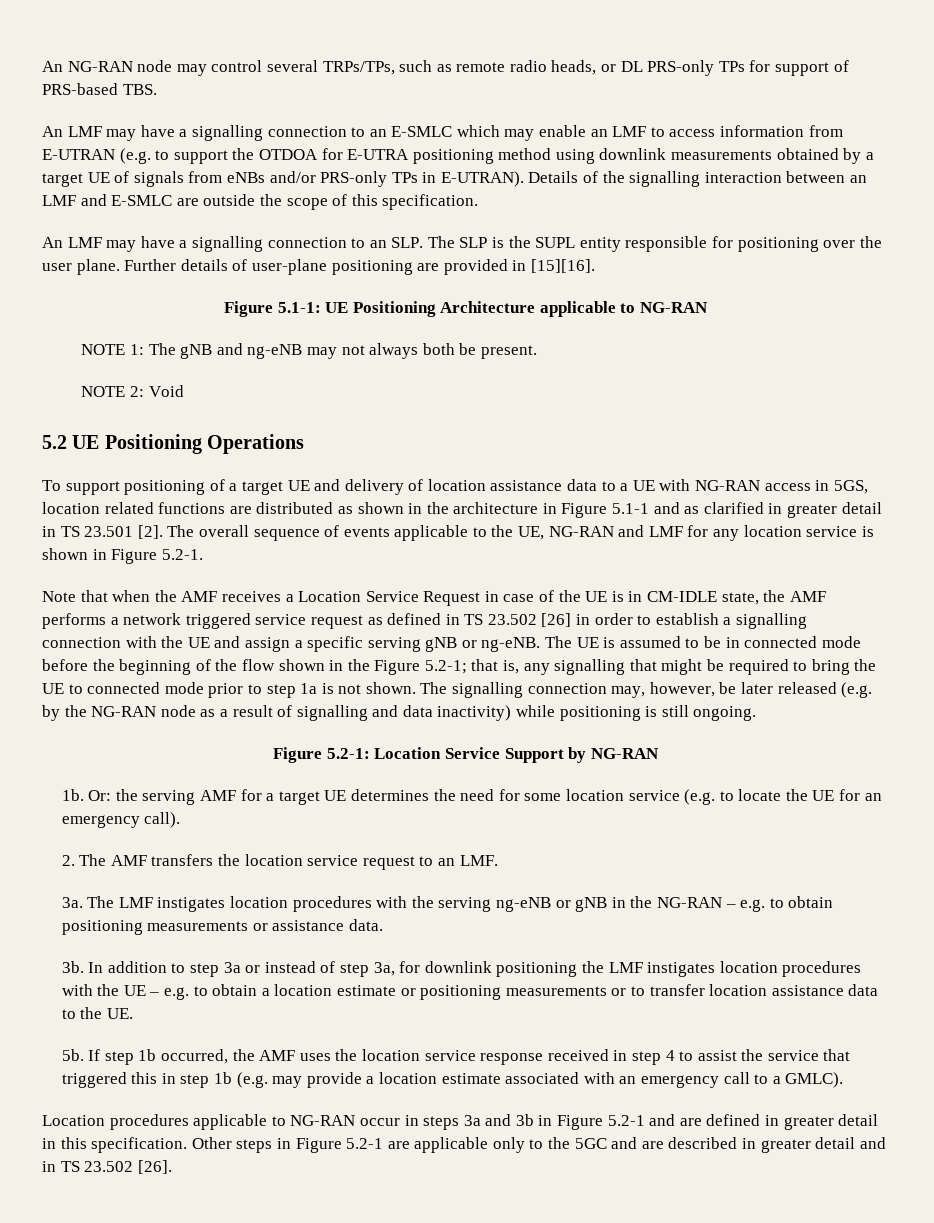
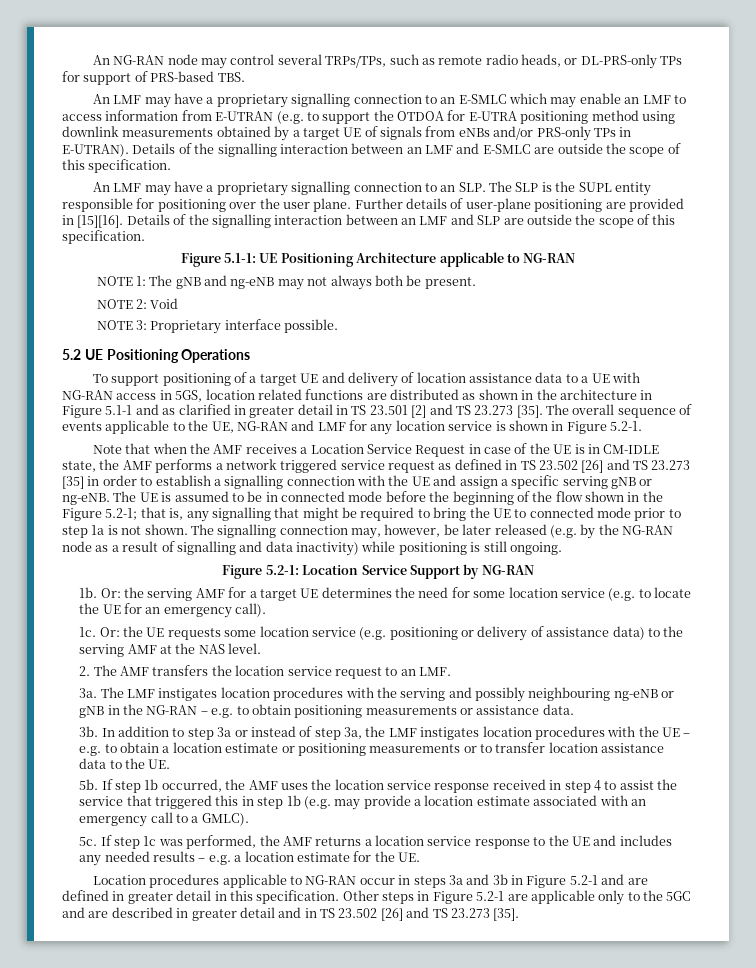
- An NG-RAN node may control several TRPs/TPs, such as remote radio heads, or DL PRS-only TPs for support of PRS-based TBS.
+ An NG-RAN node may control several TRPs/TPs, such as remote radio heads, or DL-PRS-only TPs for support of PRS-based TBS.
- An LMF may have a signalling connection to an E-SMLC which may enable an LMF to access information from E-UTRAN (e.g. to support the OTDOA for E-UTRA positioning method using downlink measurements obtained by a target UE of signals from eNBs and/or PRS-only TPs in E-UTRAN).
+ An LMF may have a proprietary signalling connection to an E-SMLC which may enable an LMF to access information from E-UTRAN (e.g. to support the OTDOA for E-UTRA positioning method using downlink measurements obtained by a target UE of signals from eNBs and/or PRS-only TPs in E-UTRAN).
- An LMF may have a signalling connection to an SLP. The SLP is the SUPL entity responsible for positioning over the user plane.
+ An LMF may have a proprietary signalling connection to an SLP. The SLP is the SUPL entity responsible for positioning over the user plane.
+ Details of the signalling interaction between an LMF and SLP are outside the scope of this specification.
+ NOTE 3: Proprietary interface possible.
- To support positioning of a target UE and delivery of location assistance data to a UE with NG-RAN access in 5GS, location related functions are distributed as shown in the architecture in Figure 5.1-1 and as clarified in greater detail in TS 23.501 [2].
+ To support positioning of a target UE and delivery of location assistance data to a UE with NG-RAN access in 5GS, location related functions are distributed as shown in the architecture in Figure 5.1-1 and as clarified in greater detail in TS 23.501 [2] and TS 23.273 [35].
- Note that when the AMF receives a Location Service Request in case of the UE is in CM-IDLE state, the AMF performs a network triggered service request as defined in TS 23.502 [26] in order to establish a signalling connection with the UE and assign a specific serving gNB or ng-eNB.
+ Note that when the AMF receives a Location Service Request in case of the UE is in CM-IDLE state, the AMF performs a network triggered service request as defined in TS 23.502 [26] and TS 23.273 [35] in order to establish a signalling connection with the UE and assign a specific serving gNB or ng-eNB.
+ 1c. Or: the UE requests some location service (e.g. positioning or delivery of assistance data) to the serving AMF at the NAS level.
- The LMF instigates location procedures with the serving ng-eNB or gNB in the NG-RAN – e.g. to obtain positioning measurements or assistance data.
+ The LMF instigates location procedures with the serving and possibly neighbouring ng-eNB or gNB in the NG-RAN – e.g. to obtain positioning measurements or assistance data.
- In addition to step 3a or instead of step 3a, for downlink positioning the LMF instigates location procedures with the UE – e.g. to obtain a location estimate or positioning measurements or to transfer location assistance data to the UE.
+ In addition to step 3a or instead of step 3a, the LMF instigates location procedures with the UE – e.g. to obtain a location estimate or positioning measurements or to transfer location assistance data to the UE.
+ 5c. If step 1c was performed, the AMF returns a location service response to the UE and includes any needed results – e.g. a location estimate for the UE.
- Other steps in Figure 5.2-1 are applicable only to the 5GC and are described in greater detail and in TS 23.502 [26].
+ Other steps in Figure 5.2-1 are applicable only to the 5GC and are described in greater detail and in TS 23.502 [26] and TS 23.273 [35].

